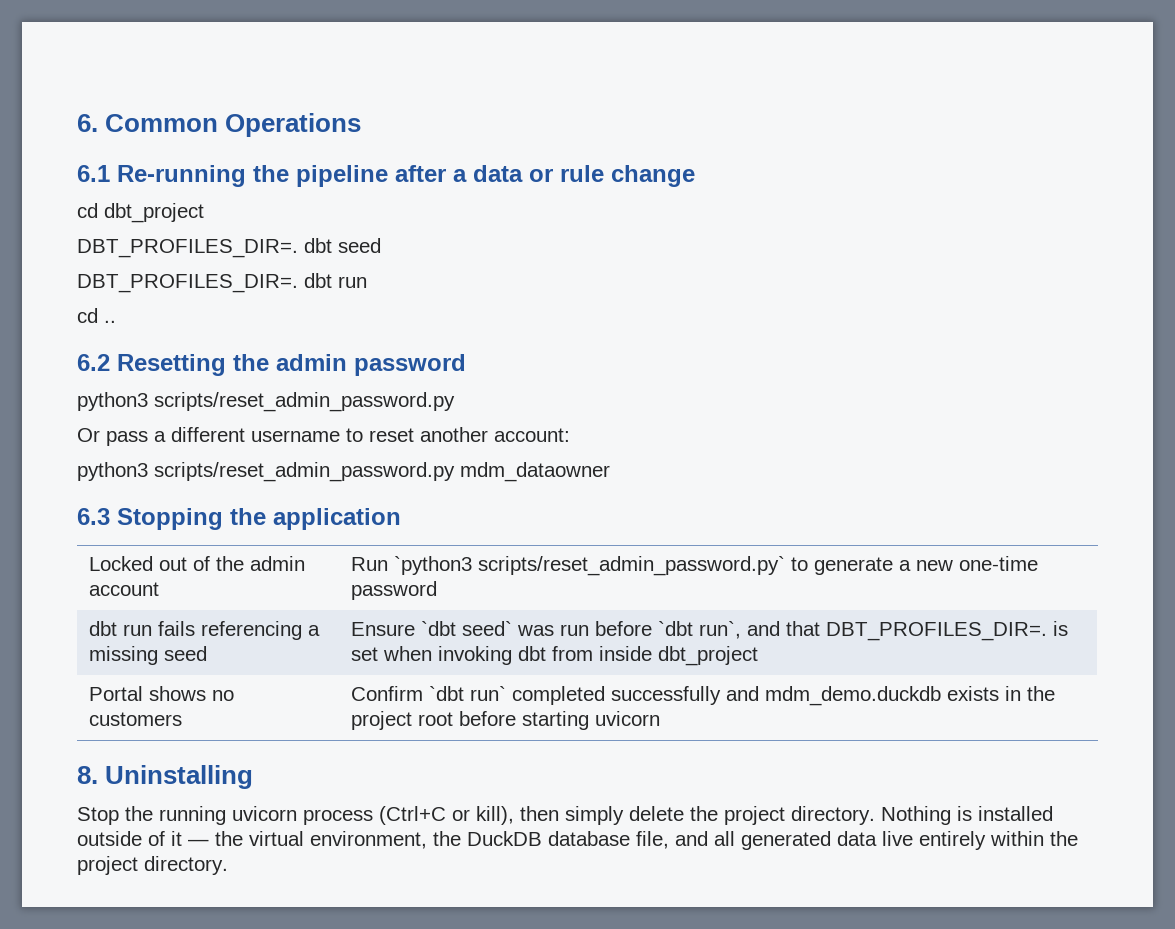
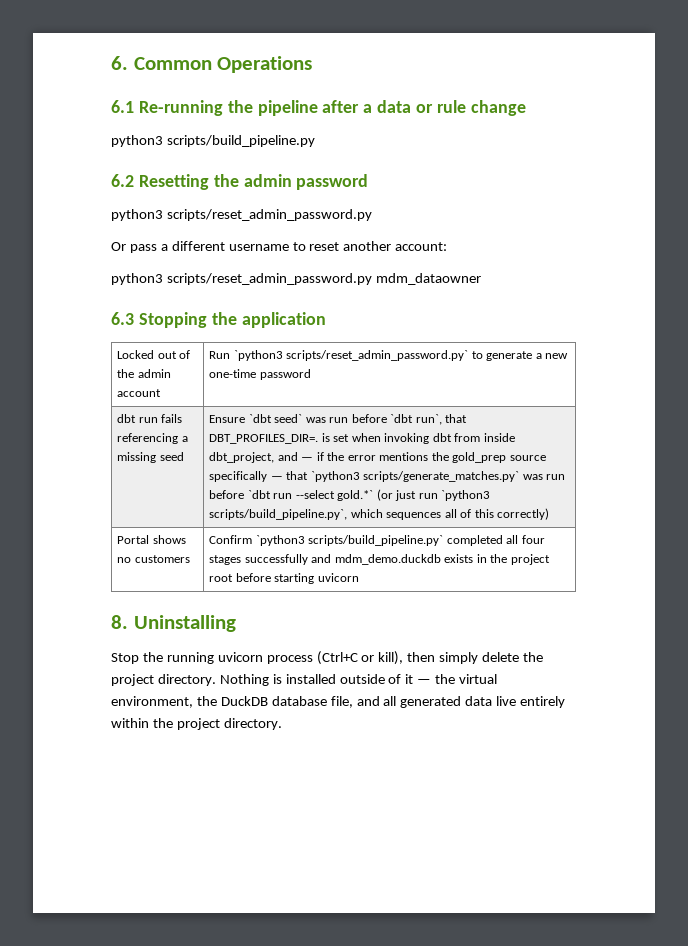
- cd dbt_project
- DBT_PROFILES_DIR=. dbt seed
- DBT_PROFILES_DIR=. dbt run
- cd ..
+ python3 scripts/build_pipeline.py
- Ensure `dbt seed` was run before `dbt run`, and that DBT_PROFILES_DIR=. is set when invoking dbt from inside dbt_project
+ Ensure `dbt seed` was run before `dbt run`, that DBT_PROFILES_DIR=. is set when invoking dbt from inside dbt_project, and — if the error mentions the gold_prep source specifically — that `python3 scripts/generate_matches.py` was run before `dbt run --select gold.*` (or just run `python3 scripts/build_pipeline.py`, which sequences all of this correctly)
- Portal shows no customers | Confirm `dbt run` completed successfully and mdm_demo.duckdb exists in the project root before starting uvicorn
+ Portal shows no customers | Confirm `python3 scripts/build_pipeline.py` completed all four stages successfully and mdm_demo.duckdb exists in the project root before starting uvicorn

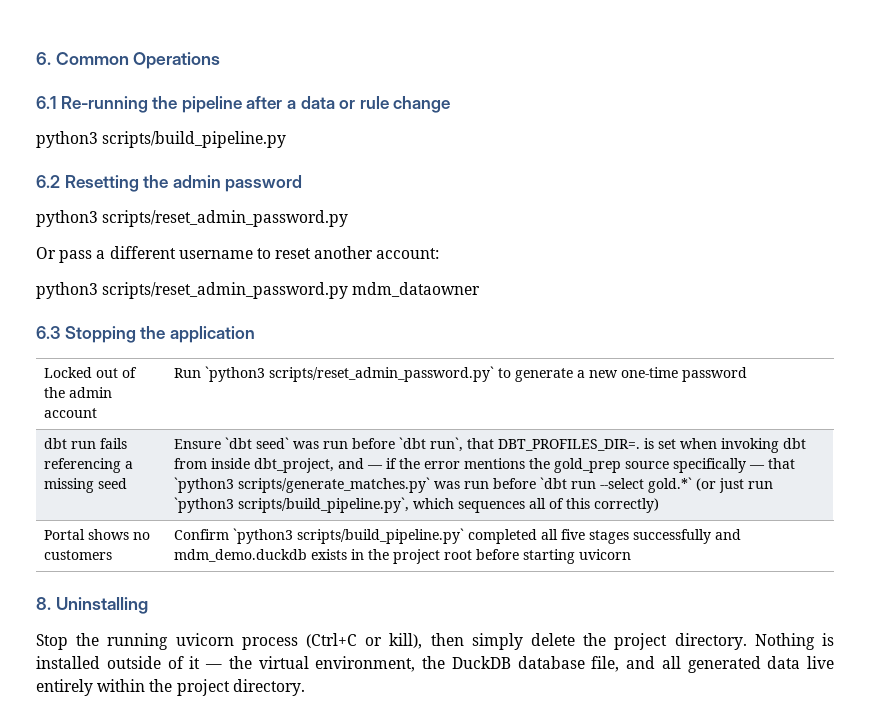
- Portal shows no customers | Confirm `python3 scripts/build_pipeline.py` completed all four stages successfully and mdm_demo.duckdb exists in the project root before starting uvicorn
+ Portal shows no customers | Confirm `python3 scripts/build_pipeline.py` completed all five stages successfully and mdm_demo.duckdb exists in the project root before starting uvicorn

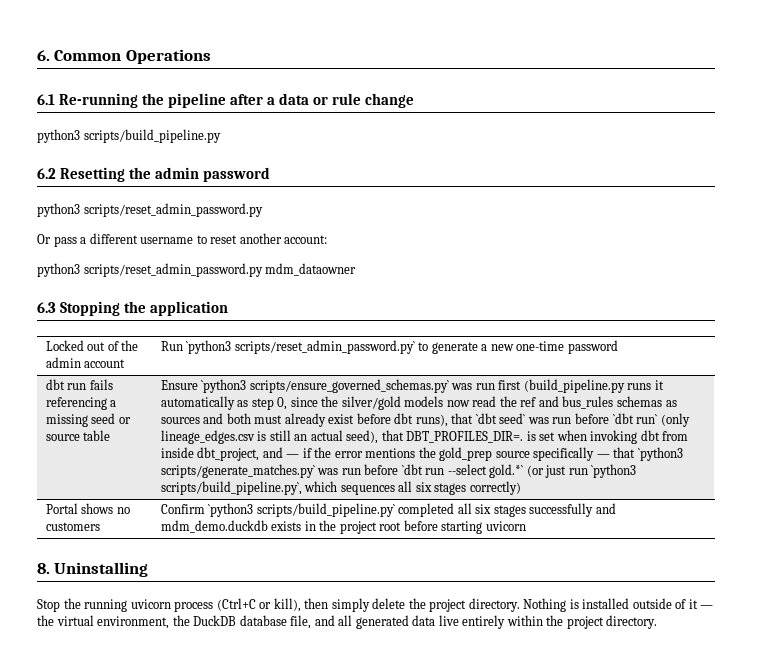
- dbt run fails referencing a missing seed | Ensure `dbt seed` was run before `dbt run`, that DBT_PROFILES_DIR=. is set when invoking dbt from inside dbt_project, and — if the error mentions the gold_prep source specifically — that `python3 scripts/generate_matches.py` was run before `dbt run --select gold.*` (or just run `python3 scripts/build_pipeline.py`, which sequences all of this correctly)
+ dbt run fails referencing a missing seed or source table | Ensure `python3 scripts/ensure_governed_schemas.py` was run first (build_pipeline.py runs it automatically as step 0, since the silver/gold models now read the ref and bus_rules schemas as sources and both must already exist before dbt runs), that `dbt seed` was run before `dbt run` (only lineage_edges.csv is still an actual seed), that DBT_PROFILES_DIR=. is set when invoking dbt from inside dbt_project, and — if the error mentions the gold_prep source specifically — that `python3 scripts/generate_matches.py` was run before `dbt run --select gold.*` (or just run `python3 scripts/build_pipeline.py`, which sequences all six stages correctly)
- Portal shows no customers | Confirm `python3 scripts/build_pipeline.py` completed all five stages successfully and mdm_demo.duckdb exists in the project root before starting uvicorn
+ Portal shows no customers | Confirm `python3 scripts/build_pipeline.py` completed all six stages successfully and mdm_demo.duckdb exists in the project root before starting uvicorn

